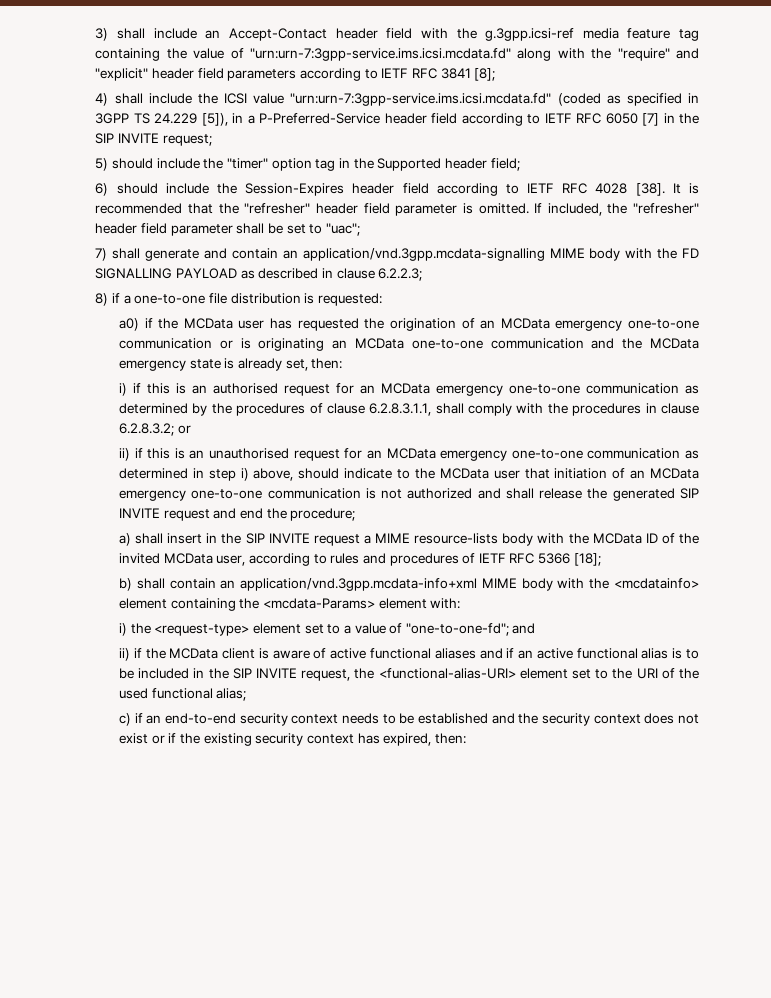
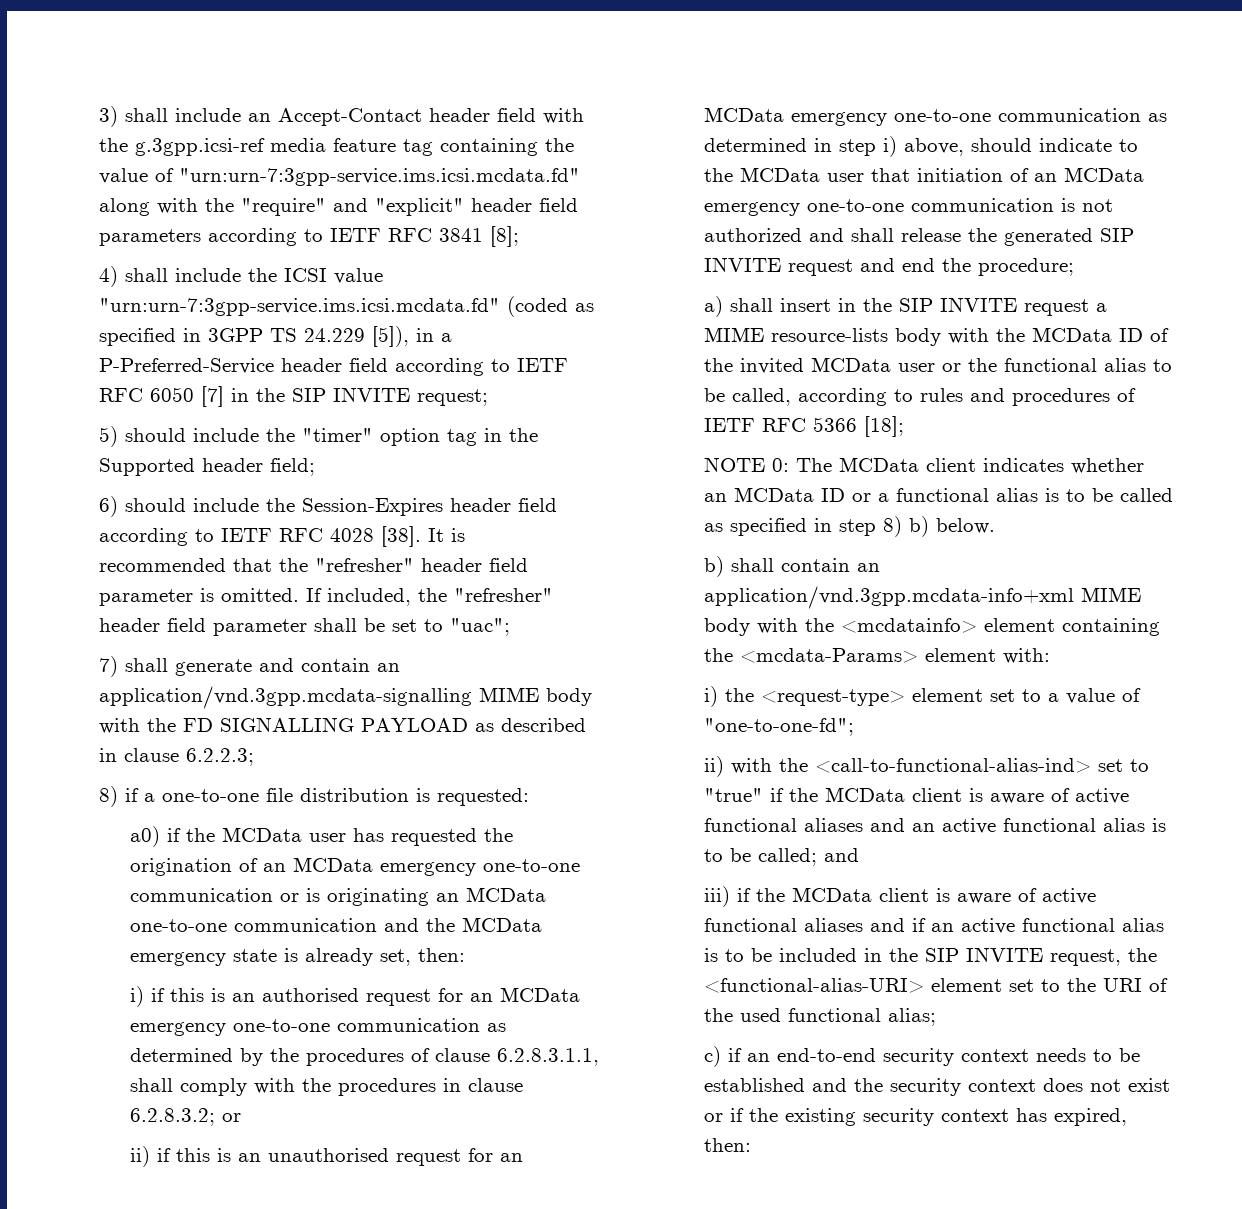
- a) shall insert in the SIP INVITE request a MIME resource-lists body with the MCData ID of the invited MCData user, according to rules and procedures of IETF RFC 5366 [18];
+ a) shall insert in the SIP INVITE request a MIME resource-lists body with the MCData ID of the invited MCData user or the functional alias to be called, according to rules and procedures of IETF RFC 5366 [18];
+ NOTE 0: The MCData client indicates whether an MCData ID or a functional alias is to be called as specified in step 8) b) below.
- i) the <request-type> element set to a value of "one-to-one-fd"; and
+ i) the <request-type> element set to a value of "one-to-one-fd";
+ ii) with the <call-to-functional-alias-ind> set to "true" if the MCData client is aware of active functional aliases and an active functional alias is to be called; and
- ii) if the MCData client is aware of active functional aliases and if an active functional alias is to be included in the SIP INVITE request, the <functional-alias-URI> element set to the URI of the used functional alias;
+ iii) if the MCData client is aware of active functional aliases and if an active functional alias is to be included in the SIP INVITE request, the <functional-alias-URI> element set to the URI of the used functional alias;

